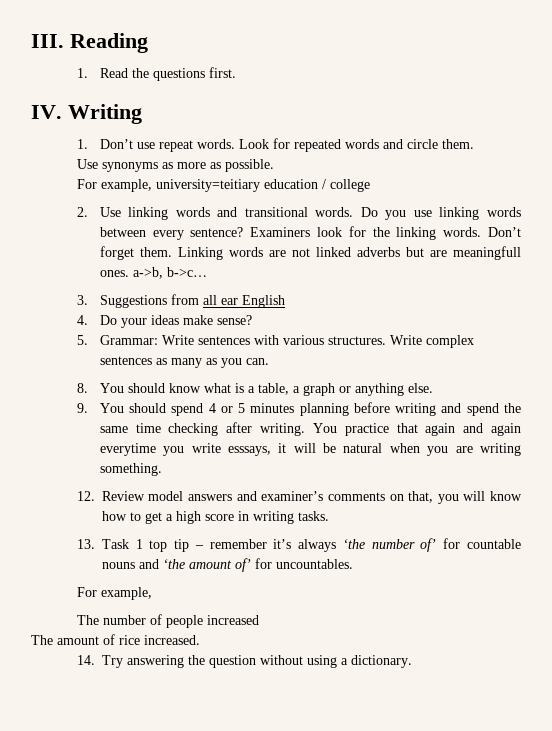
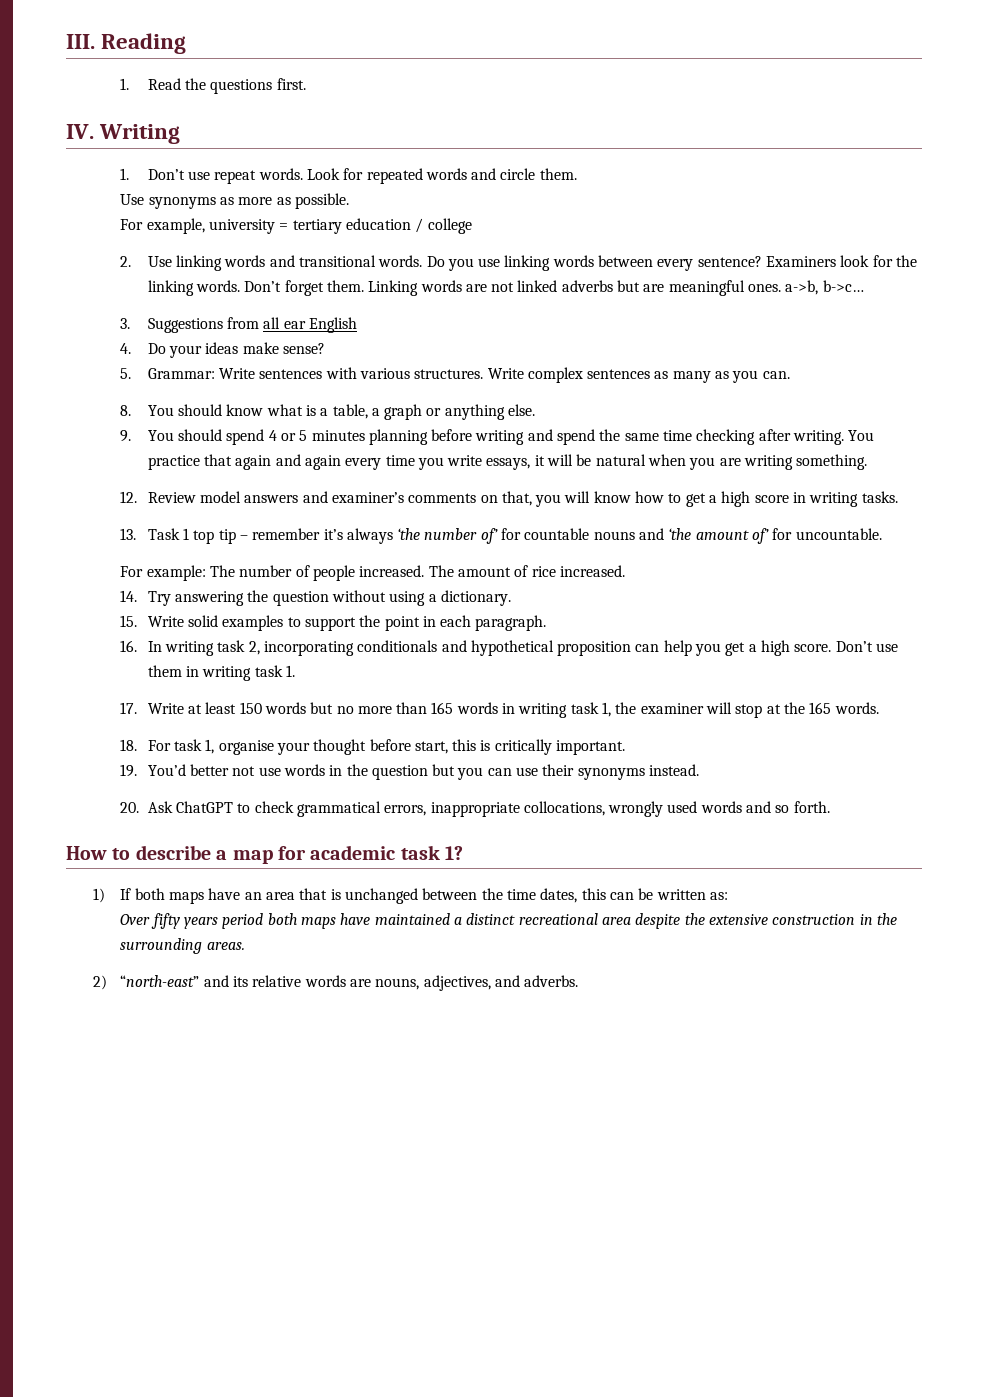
- For example, university=teitiary education / college
+ For example, university = tertiary education / college
- Linking words are not linked adverbs but are meaningfull ones. a->b, b->c…
+ Linking words are not linked adverbs but are meaningful ones. a->b, b->c…
- You practice that again and again everytime you write esssays, it will be natural when you are writing something.
+ You practice that again and again every time you write essays, it will be natural when you are writing something.
- 13. Task 1 top tip – remember it’s always ‘the number of’ for countable nouns and ‘the amount of’ for uncountables.
- For example,
- The number of people increased
- The amount of rice increased.
+ 13. Task 1 top tip – remember it’s always ‘the number of’ for countable nouns and ‘the amount of’ for uncountable.
+ For example: The number of people increased. The amount of rice increased.
+ 15. Write solid examples to support the point in each paragraph.
+ 16. In writing task 2, incorporating conditionals and hypothetical proposition can help you get a high score. Don’t use them in writing task 1.
+ 17. Write at least 150 words but no more than 165 words in writing task 1, the examiner will stop at the 165 words.
+ 18. For task 1, organise your thought before start, this is critically important.
+ 19. You’d better not use words in the question but you can use their synonyms instead.
+ 20. Ask ChatGPT to check grammatical errors, inappropriate collocations, wrongly used words and so forth.
+ How to describe a map for academic task 1?
+ 1) If both maps have an area that is unchanged between the time dates, this can be written as:
+ Over fifty years period both maps have maintained a distinct recreational area despite the extensive construction in the surrounding areas.
+ 2) “north-east” and its relative words are nouns, adjectives, and adverbs.

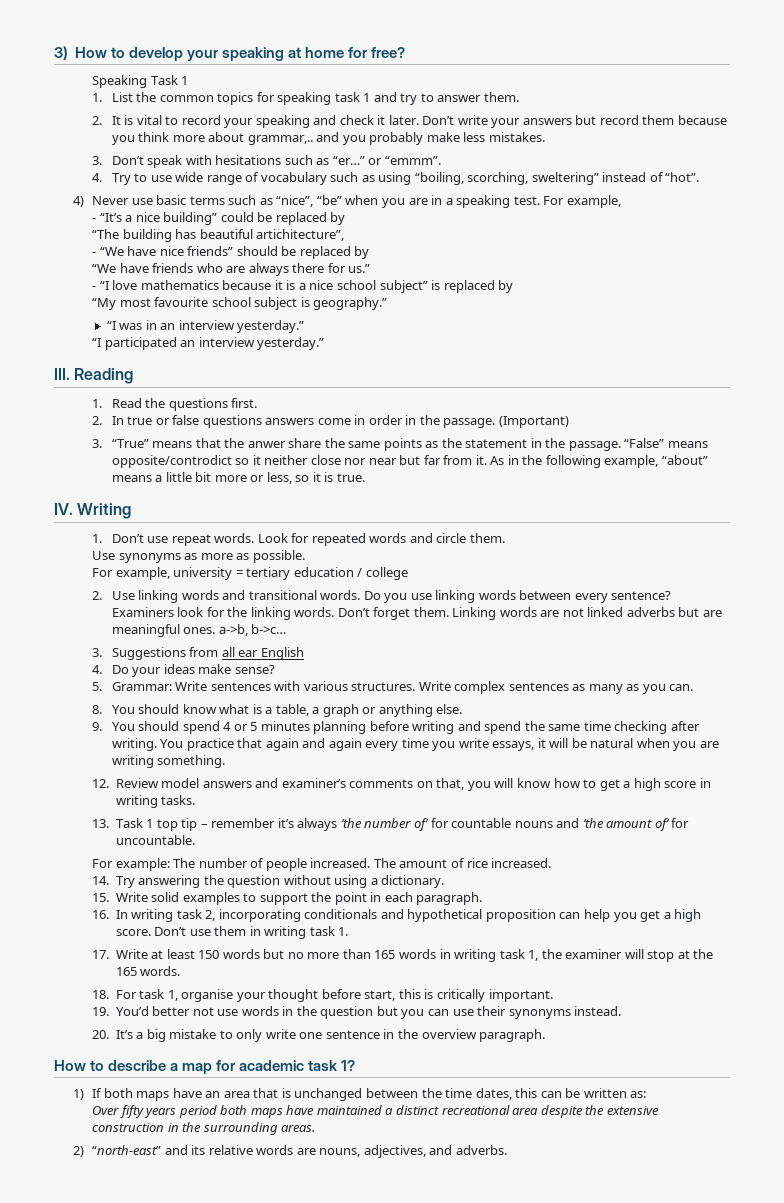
+ 3) How to develop your speaking at home for free?
+ Speaking Task 1
+ 1. List the common topics for speaking task 1 and try to answer them.
+ 2. It is vital to record your speaking and check it later. Don’t write your answers but record them because you think more about grammar,.. and you probably make less mistakes.
+ 3. Don’t speak with hesitations such as “er…” or “emmm”.
+ 4. Try to use wide range of vocabulary such as using “boiling, scorching, sweltering” instead of “hot”.
+ 4) Never use basic terms such as “nice”, “be” when you are in a speaking test. For example,
+ - “It’s a nice building” could be replaced by
+ “The building has beautiful artichitecture”,
+ - “We have nice friends” should be replaced by
+ “We have friends who are always there for us.”
+ - “I love mathematics because it is a nice school subject” is replaced by
+ “My most favourite school subject is geography.”
+ “I was in an interview yesterday.”
+ “I participated an interview yesterday.”
+ 2. In true or false questions answers come in order in the passage. (Important)
+ 3. “True” means that the anwer share the same points as the statement in the passage. “False” means opposite/controdict so it neither close nor near but far from it. As in the following example, “about” means a little bit more or less, so it is true.
- 20. Ask ChatGPT to check grammatical errors, inappropriate collocations, wrongly used words and so forth.
+ 20. It’s a big mistake to only write one sentence in the overview paragraph.

